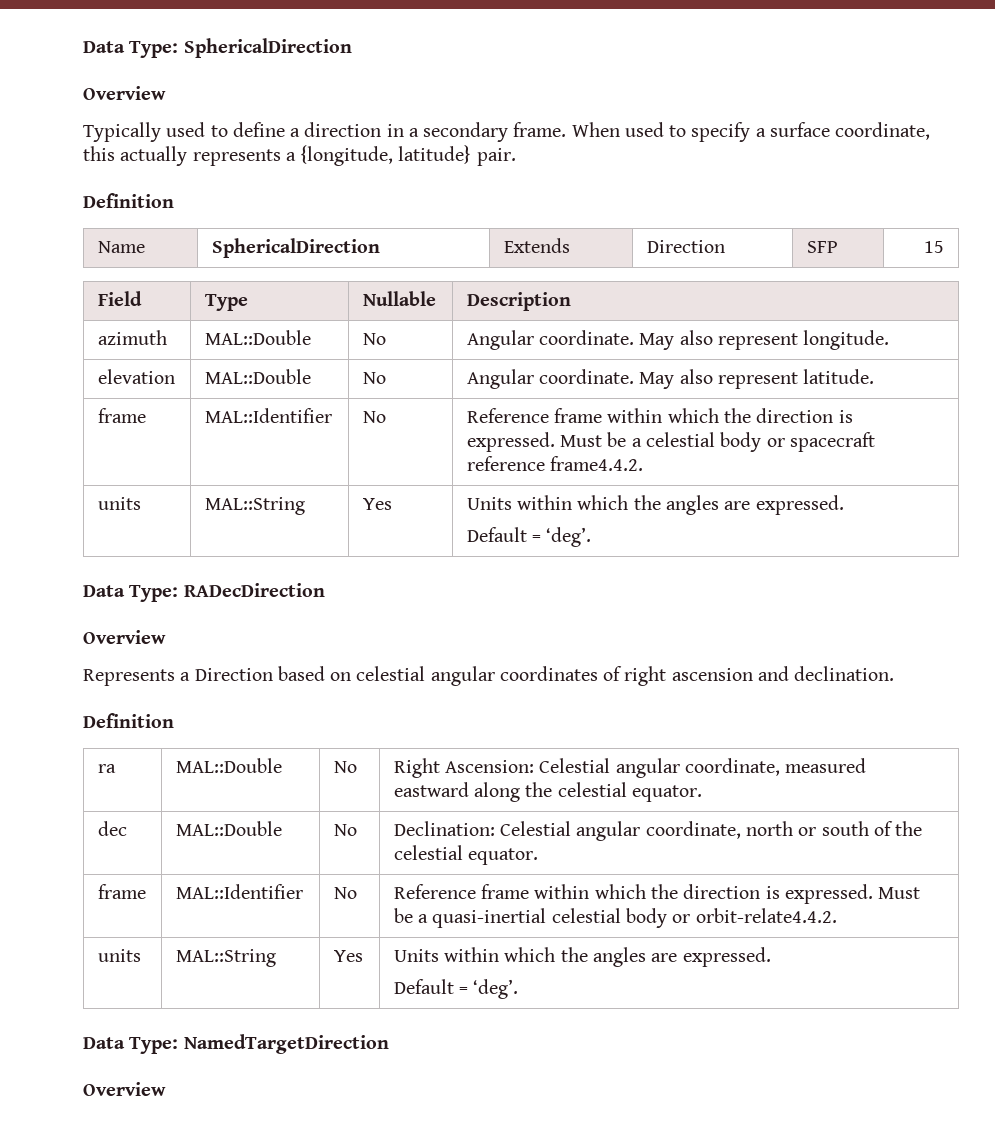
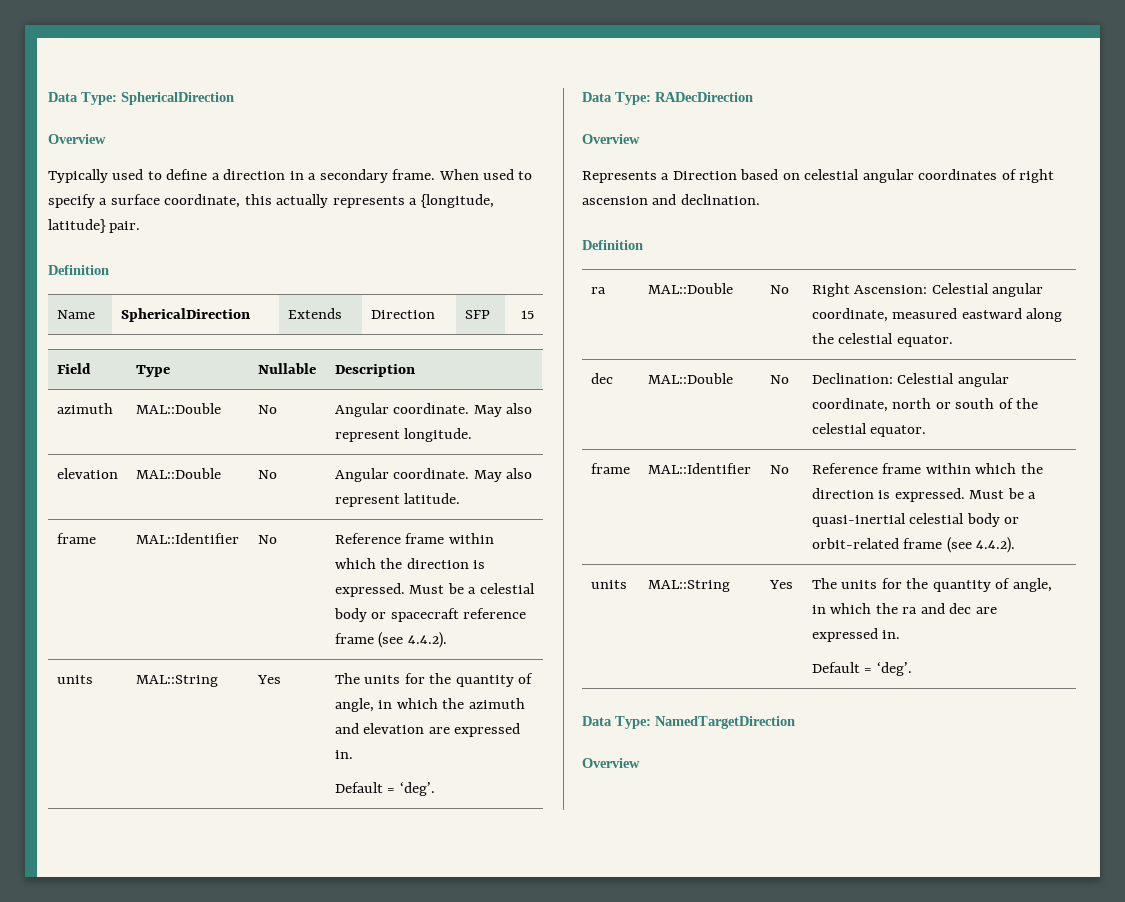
- frame | MAL::Identifier | No | Reference frame within which the direction is expressed. Must be a celestial body or spacecraft reference frame4.4.2.
- units | MAL::String | Yes | Units within which the angles are expressed.
+ frame | MAL::Identifier | No | Reference frame within which the direction is expressed. Must be a celestial body or spacecraft reference frame (see 4.4.2).
+ units | MAL::String | Yes | The units for the quantity of angle, in which the azimuth and elevation are expressed in.
- frame | MAL::Identifier | No | Reference frame within which the direction is expressed. Must be a quasi-inertial celestial body or orbit-relate4.4.2.
- units | MAL::String | Yes | Units within which the angles are expressed.
+ frame | MAL::Identifier | No | Reference frame within which the direction is expressed. Must be a quasi-inertial celestial body or orbit-related frame (see 4.4.2).
+ units | MAL::String | Yes | The units for the quantity of angle, in which the ra and dec are expressed in.

